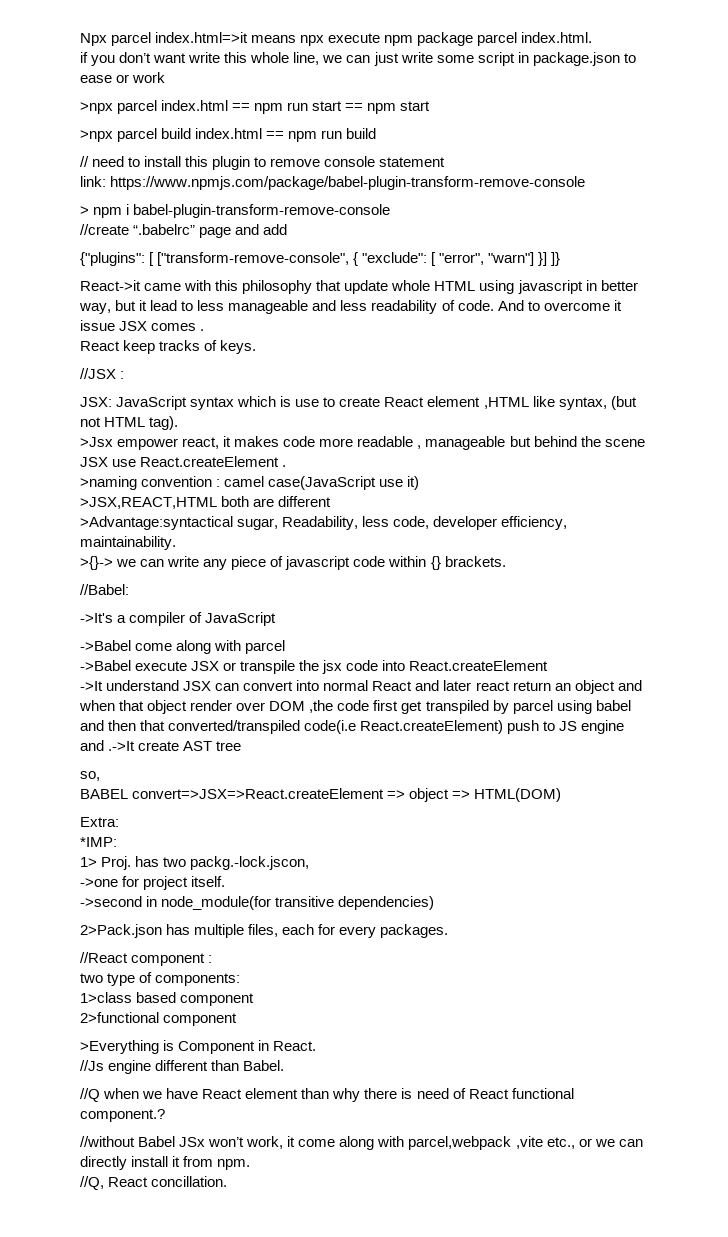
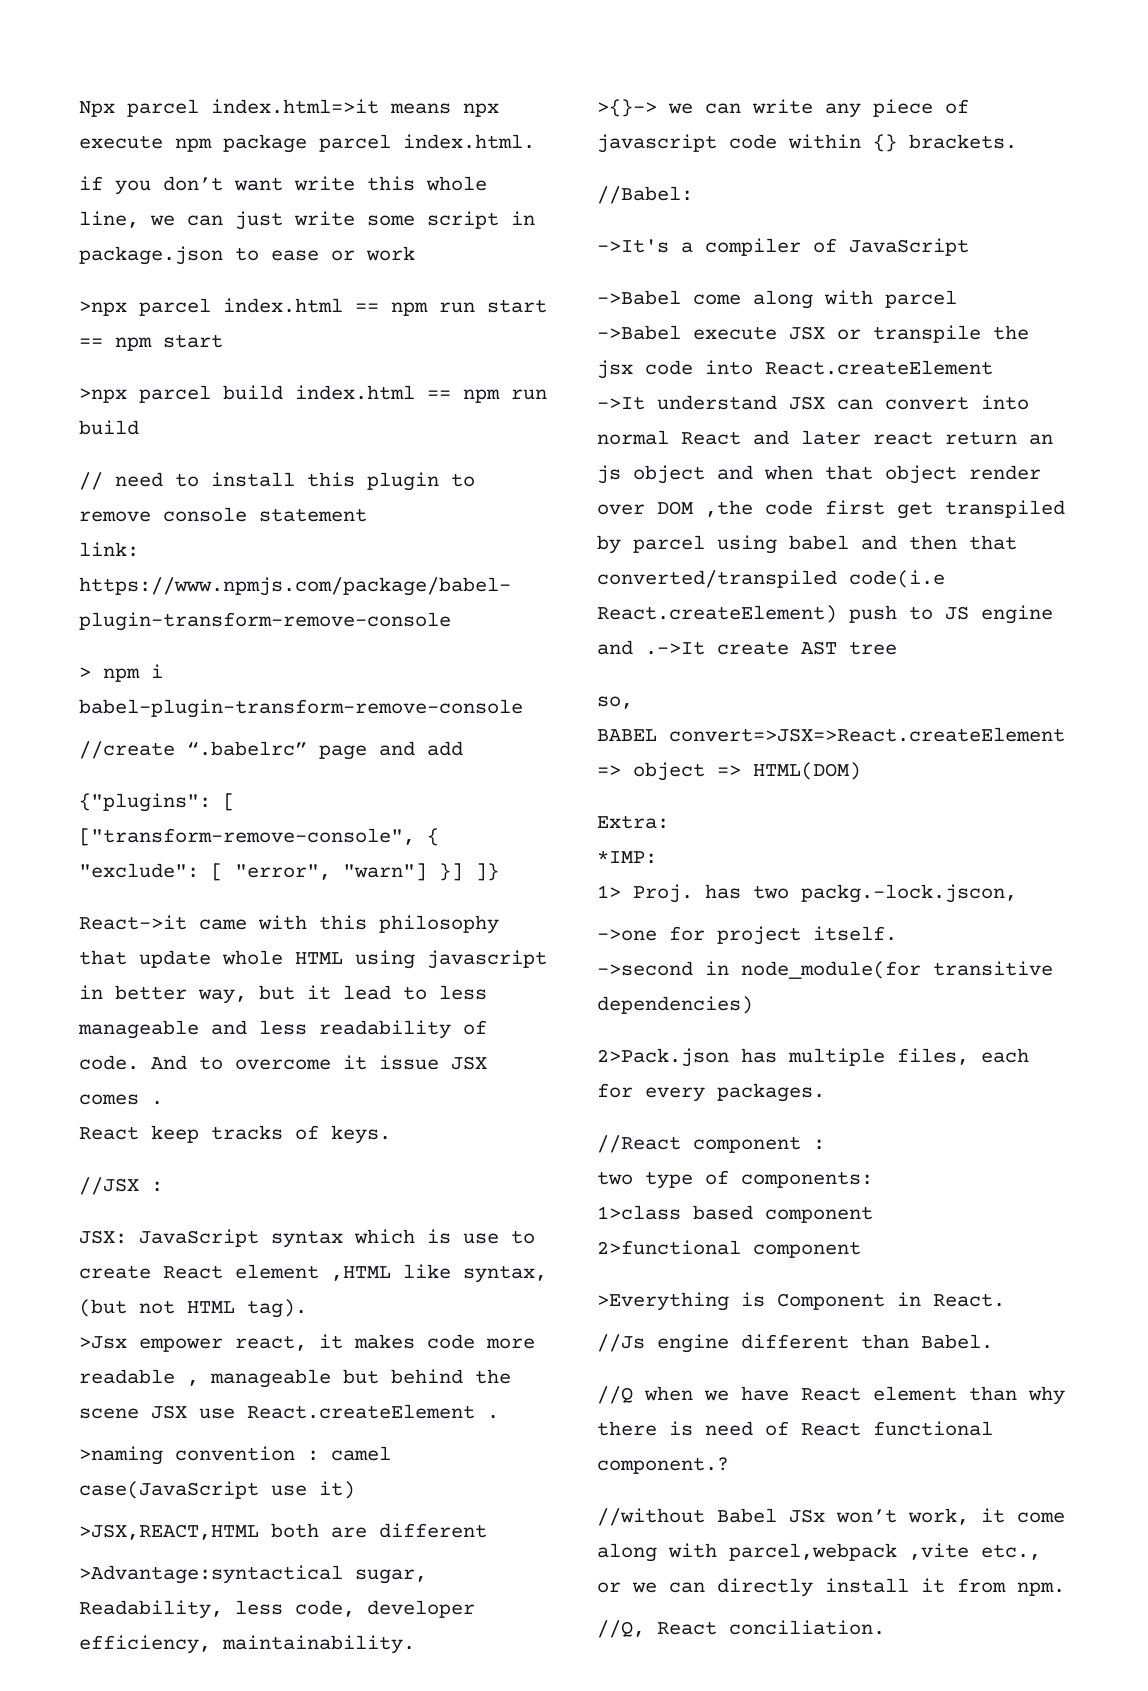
- ->It understand JSX can convert into normal React and later react return an object and when that object render over DOM ,the code first get transpiled by parcel using babel and then that converted/transpiled code(i.e React.createElement) push to JS engine and .->It create AST tree
+ ->It understand JSX can convert into normal React and later react return an js object and when that object render over DOM ,the code first get transpiled by parcel using babel and then that converted/transpiled code(i.e React.createElement) push to JS engine and .->It create AST tree
- //Q, React concillation.
+ //Q, React conciliation.

